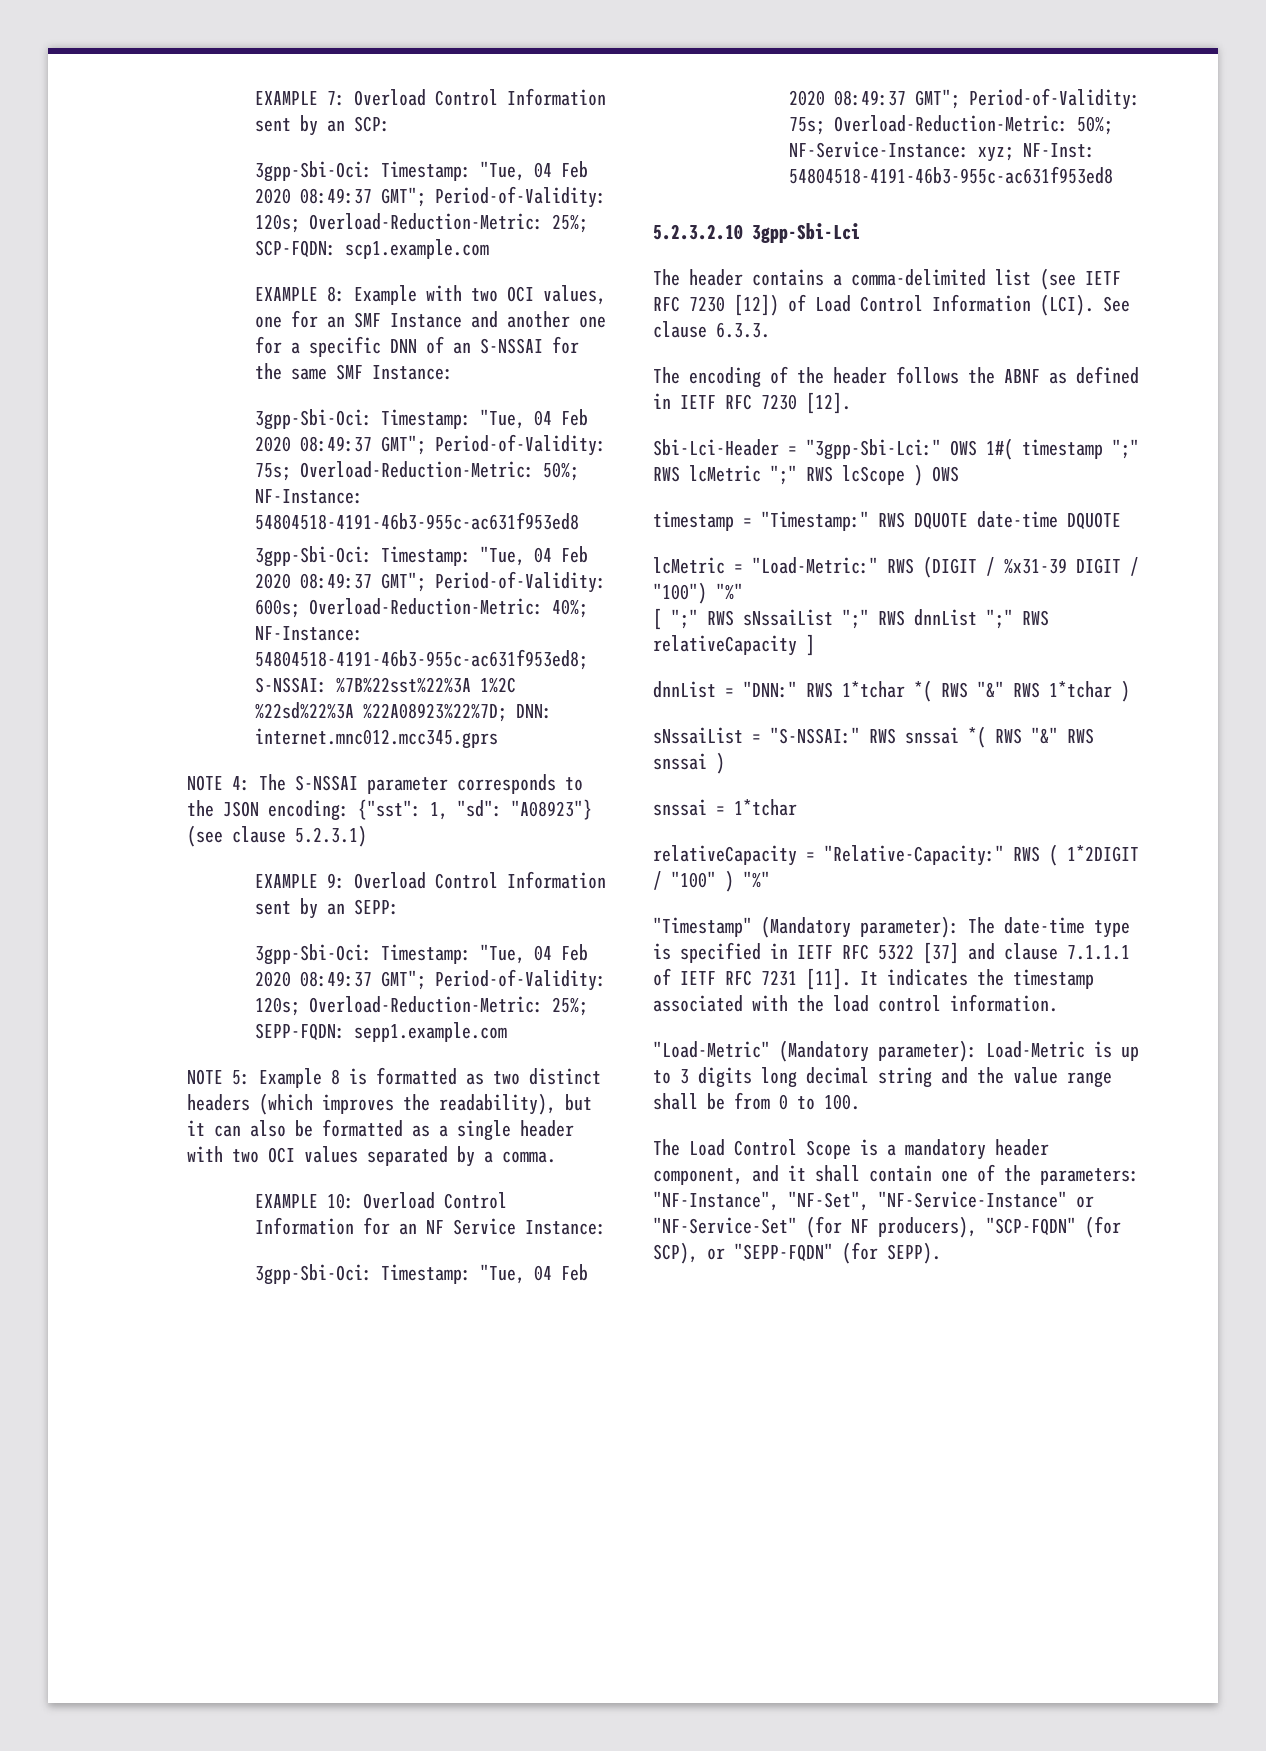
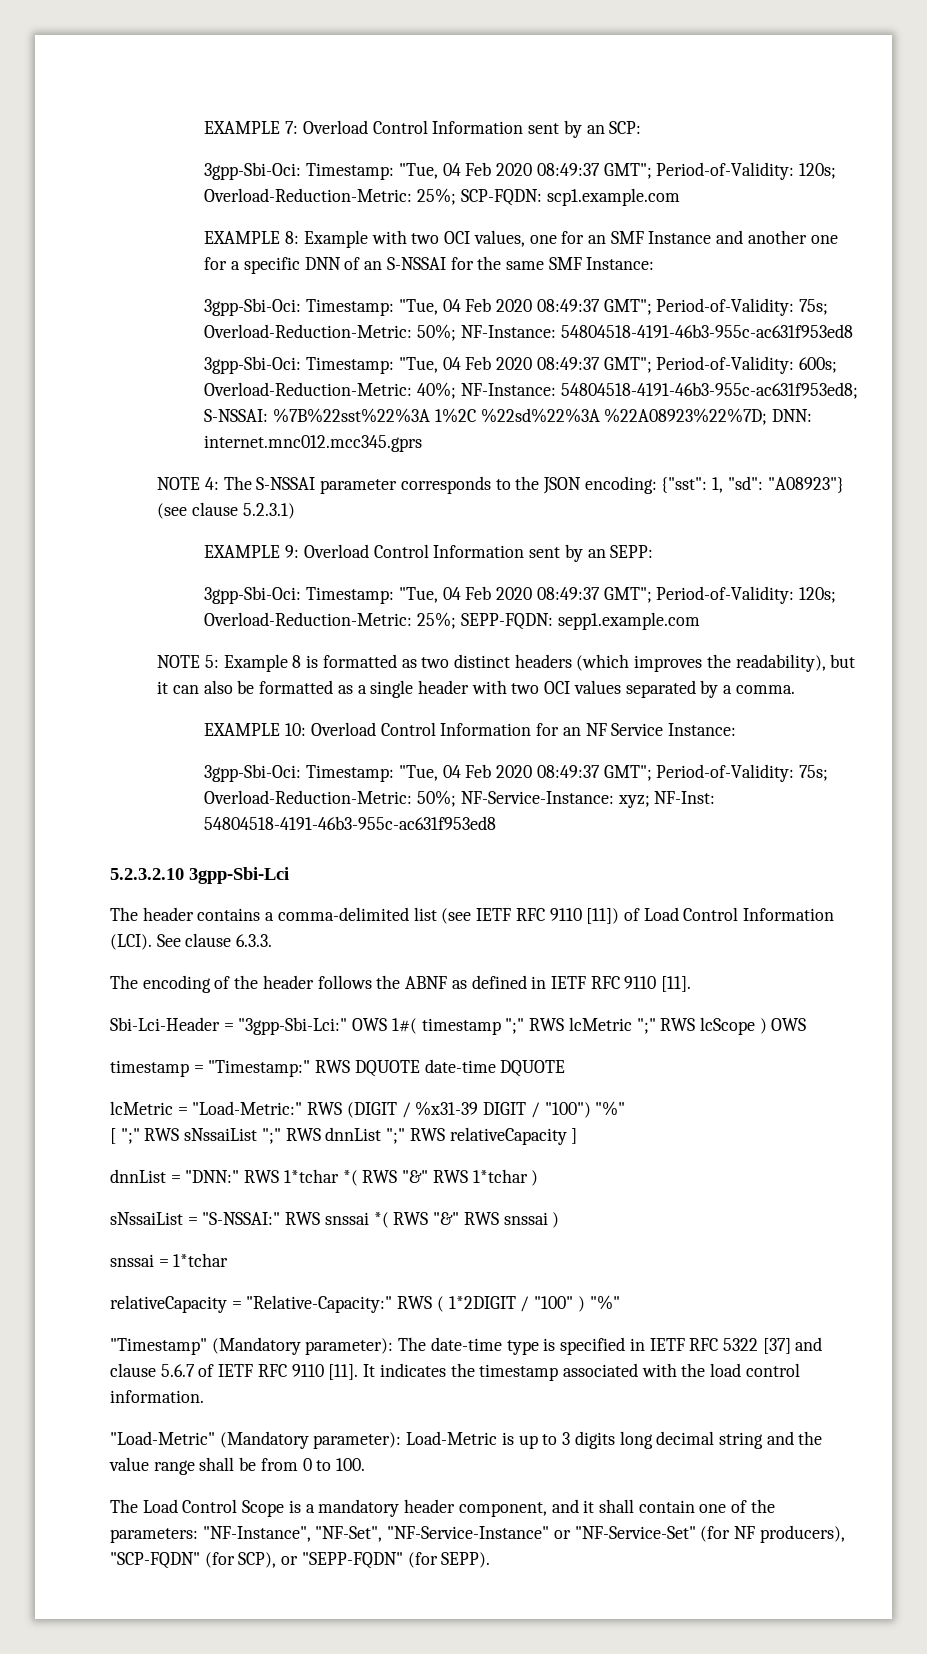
- The header contains a comma-delimited list (see IETF RFC 7230 [12]) of Load Control Information (LCI).
+ The header contains a comma-delimited list (see IETF RFC 9110 [11]) of Load Control Information (LCI).
- The encoding of the header follows the ABNF as defined in IETF RFC 7230 [12].
+ The encoding of the header follows the ABNF as defined in IETF RFC 9110 [11].
- "Timestamp" (Mandatory parameter): The date-time type is specified in IETF RFC 5322 [37] and clause 7.1.1.1 of IETF RFC 7231 [11].
+ "Timestamp" (Mandatory parameter): The date-time type is specified in IETF RFC 5322 [37] and clause 5.6.7 of IETF RFC 9110 [11].

